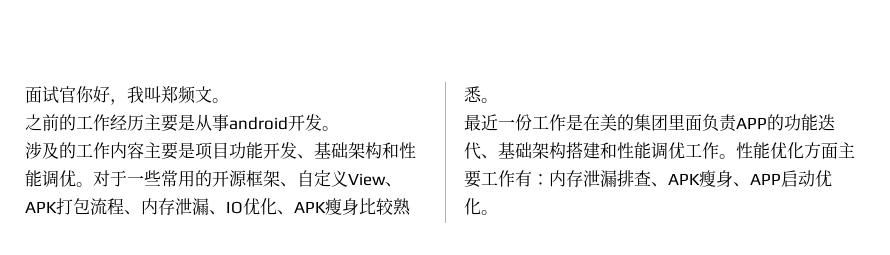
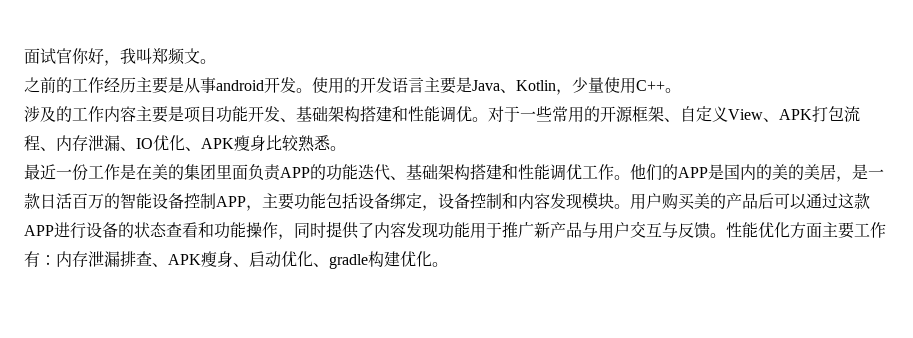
+ 使用的开发语言主要是Java、Kotlin，少量使用C++。
- 涉及的工作内容主要是项目功能开发、基础架构和性能调优。
+ 涉及的工作内容主要是项目功能开发、基础架构搭建和性能调优。
+ 他们的APP是国内的美的美居，是一款日活百万的智能设备控制APP，主要功能包括设备绑定，设备控制和内容发现模块。用户购买美的产品后可以通过这款APP进行设备的状态查看和功能操作，同时提供了内容发现功能用于推广新产品与用户交互与反馈。
- 性能优化方面主要工作有：内存泄漏排查、APK瘦身、APP启动优化。
+ 性能优化方面主要工作有：内存泄漏排查、APK瘦身、启动优化、gradle构建优化。

